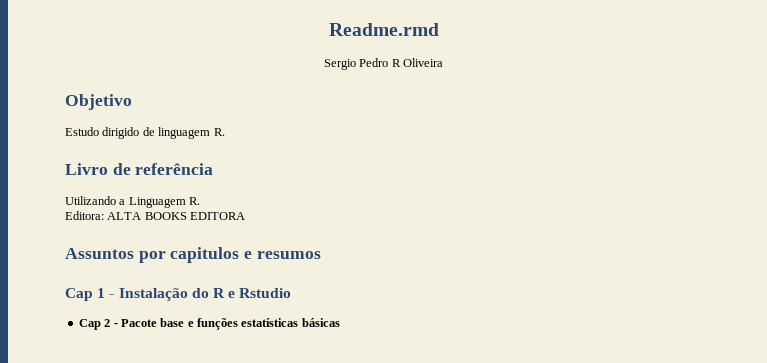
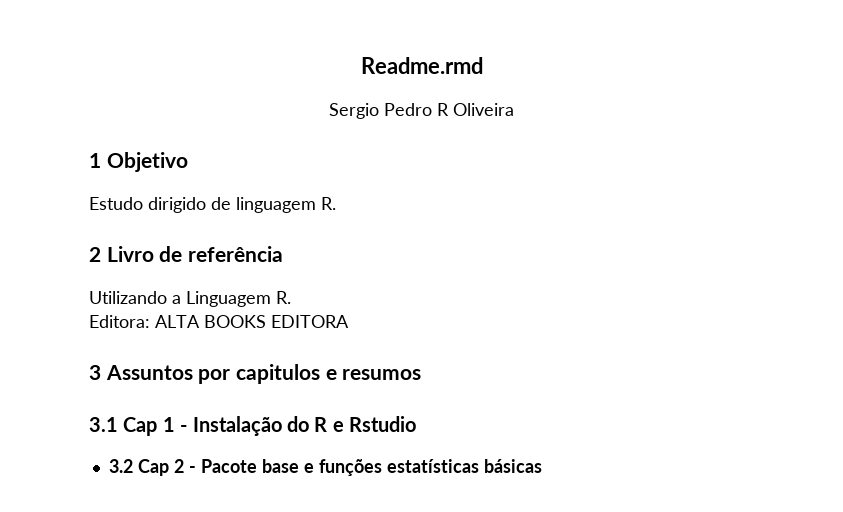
- Objetivo
+ 1 Objetivo
- Livro de referência
+ 2 Livro de referência
- Assuntos por capitulos e resumos
+ 3 Assuntos por capitulos e resumos
- Cap 1 - Instalação do R e Rstudio
+ 3.1 Cap 1 - Instalação do R e Rstudio
- Cap 2 - Pacote base e funções estatísticas básicas
+ 3.2 Cap 2 - Pacote base e funções estatísticas básicas

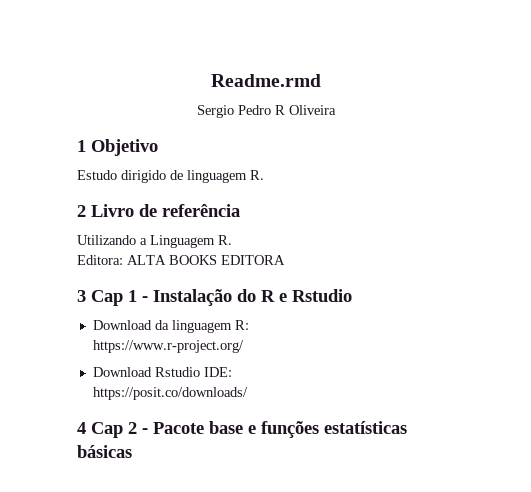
- 3 Assuntos por capitulos e resumos
- 3.1 Cap 1 - Instalação do R e Rstudio
+ 3 Cap 1 - Instalação do R e Rstudio
- 3.2 Cap 2 - Pacote base e funções estatísticas básicas
+ Download da linguagem R:
+ https://www.r-project.org/
+ Download Rstudio IDE:
+ https://posit.co/downloads/
+ 4 Cap 2 - Pacote base e funções estatísticas básicas

